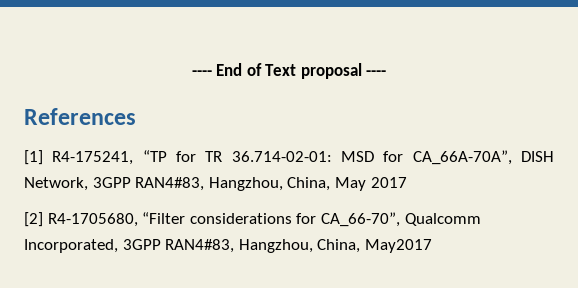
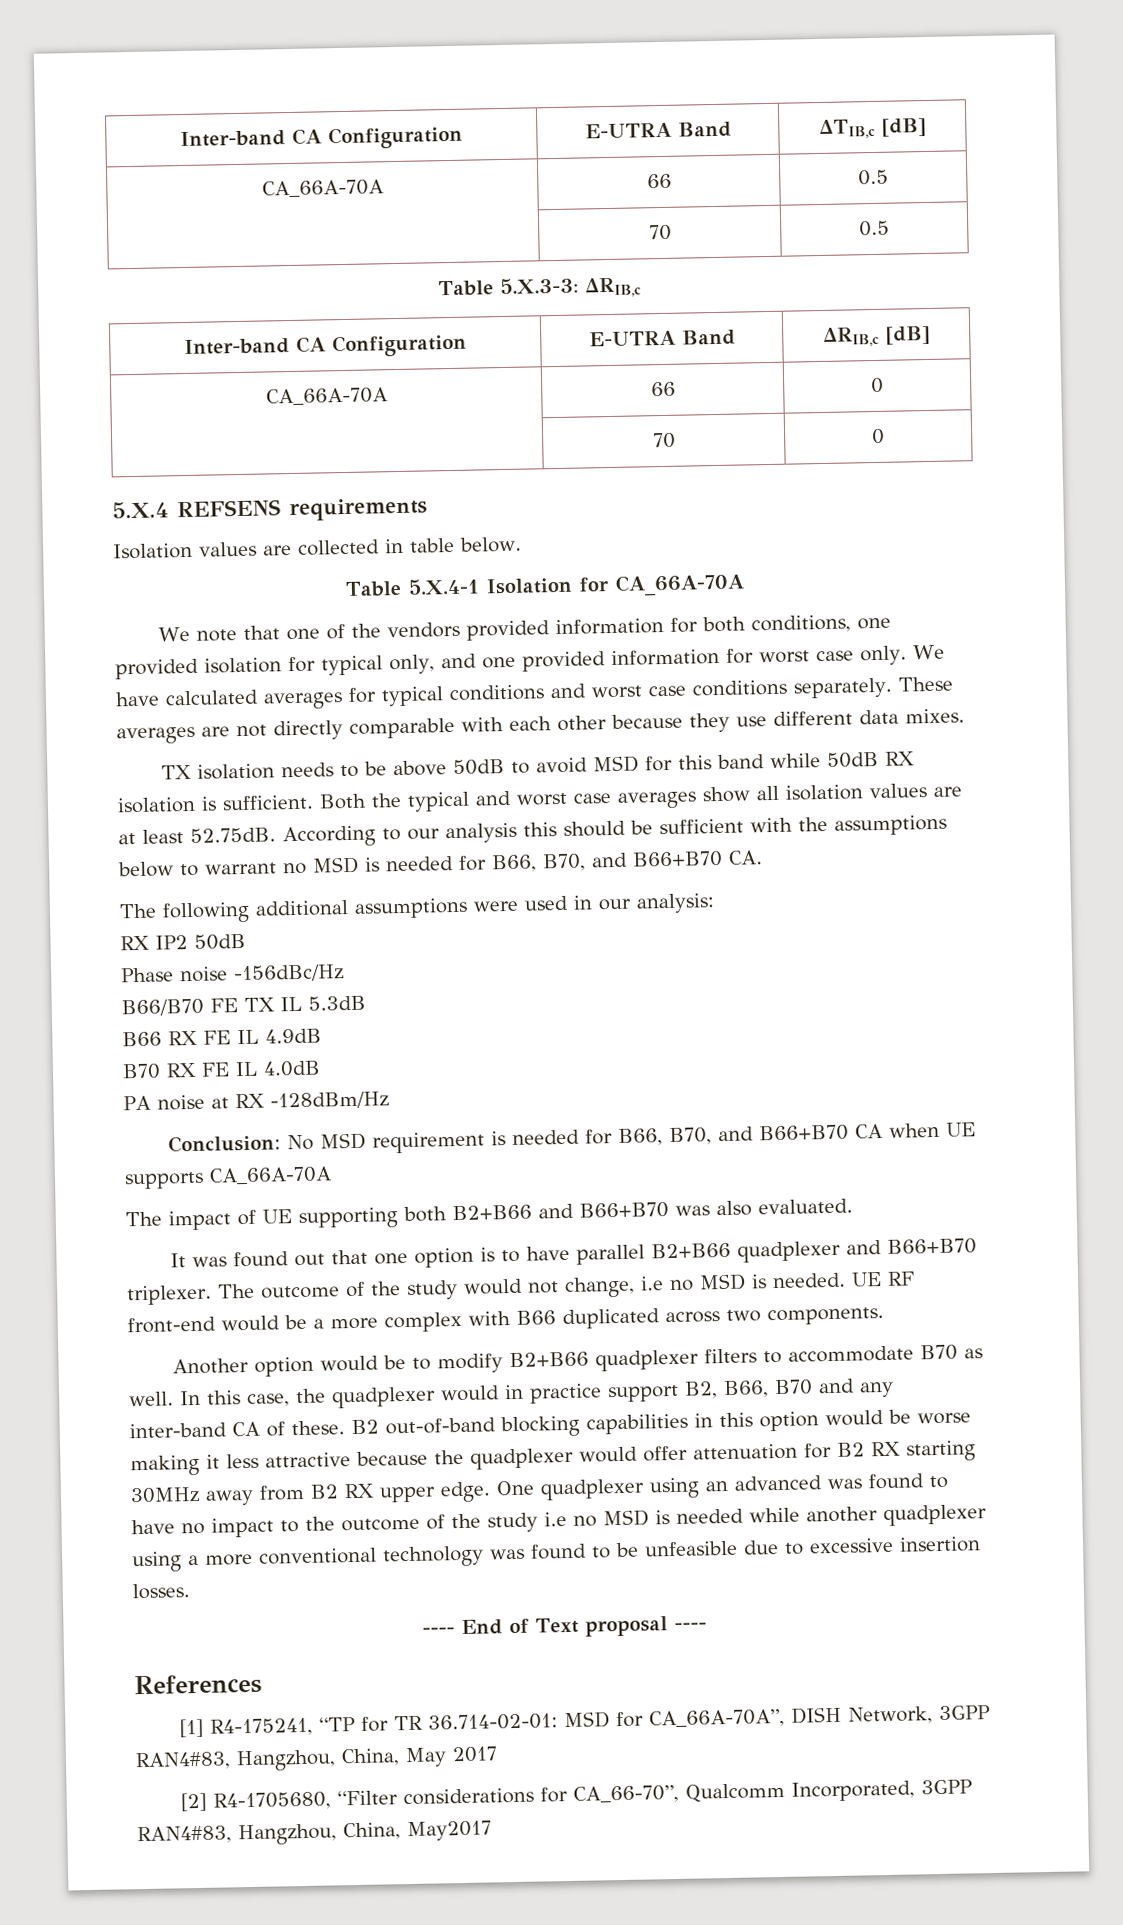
+ Inter-band CA Configuration | E-UTRA Band | ΔTIB,c [dB]
+ CA_66A-70A | 66 | 0.5
+ | 70 | 0.5
+ Table 5.X.3-3: ΔRIB,c
+ Inter-band CA Configuration | E-UTRA Band | ΔRIB,c [dB]
+ CA_66A-70A | 66 | 0
+ | 70 | 0
+ 5.X.4 REFSENS requirements
+ Isolation values are collected in table below.
+ Table 5.X.4-1 Isolation for CA_66A-70A
+ We note that one of the vendors provided information for both conditions, one provided isolation for typical only, and one provided information for worst case only. We have calculated averages for typical conditions and worst case conditions separately. These averages are not directly comparable with each other because they use different data mixes.
+ TX isolation needs to be above 50dB to avoid MSD for this band while 50dB RX isolation is sufficient. Both the typical and worst case averages show all isolation values are at least 52.75dB. According to our analysis this should be sufficient with the assumptions below to warrant no MSD is needed for B66, B70, and B66+B70 CA.
+ The following additional assumptions were used in our analysis:
+ RX IP2 50dB
+ Phase noise -156dBc/Hz
+ B66/B70 FE TX IL 5.3dB
+ B66 RX FE IL 4.9dB
+ B70 RX FE IL 4.0dB
+ PA noise at RX -128dBm/Hz
+ Conclusion: No MSD requirement is needed for B66, B70, and B66+B70 CA when UE supports CA_66A-70A
+ The impact of UE supporting both B2+B66 and B66+B70 was also evaluated.
+ It was found out that one option is to have parallel B2+B66 quadplexer and B66+B70 triplexer. The outcome of the study would not change, i.e no MSD is needed. UE RF front-end would be a more complex with B66 duplicated across two components.
+ Another option would be to modify B2+B66 quadplexer filters to accommodate B70 as well. In this case, the quadplexer would in practice support B2, B66, B70 and any inter-band CA of these. B2 out-of-band blocking capabilities in this option would be worse making it less attractive because the quadplexer would offer attenuation for B2 RX starting 30MHz away from B2 RX upper edge. One quadplexer using an advanced was found to have no impact to the outcome of the study i.e no MSD is needed while another quadplexer using a more conventional technology was found to be unfeasible due to excessive insertion losses.

